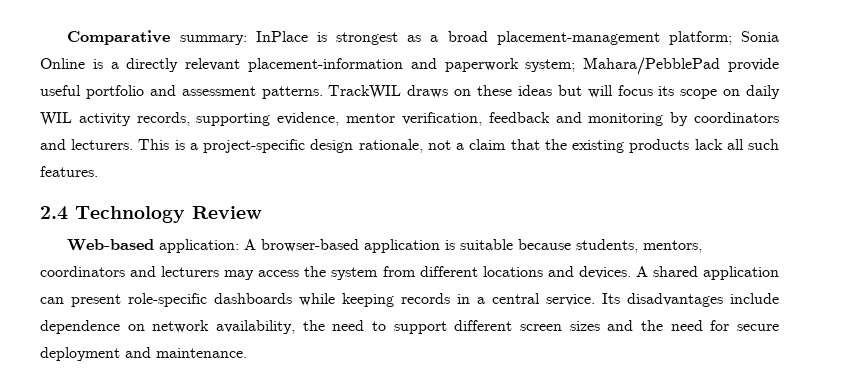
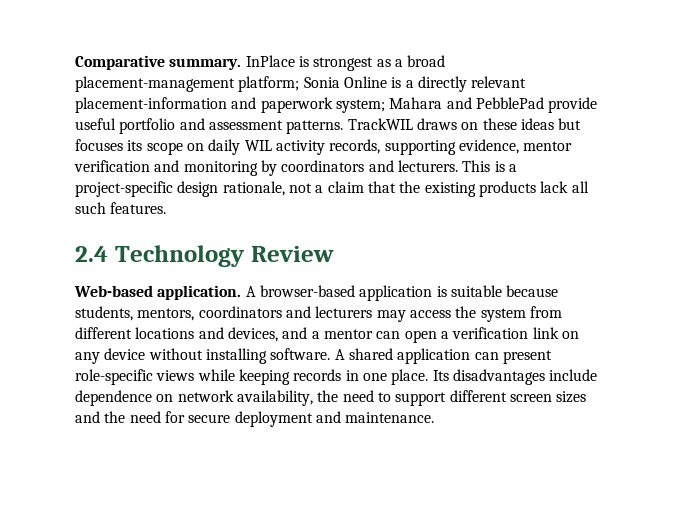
- Comparative summary: InPlace is strongest as a broad placement-management platform; Sonia Online is a directly relevant placement-information and paperwork system; Mahara/PebblePad provide useful portfolio and assessment patterns.
+ Comparative summary. InPlace is strongest as a broad placement-management platform; Sonia Online is a directly relevant placement-information and paperwork system; Mahara and PebblePad provide useful portfolio and assessment patterns.
- TrackWIL draws on these ideas but will focus its scope on daily WIL activity records, supporting evidence, mentor verification, feedback and monitoring by coordinators and lecturers.
+ TrackWIL draws on these ideas but focuses its scope on daily WIL activity records, supporting evidence, mentor verification and monitoring by coordinators and lecturers.
- Web-based application: A browser-based application is suitable because students, mentors, coordinators and lecturers may access the system from different locations and devices.
+ Web-based application. A browser-based application is suitable because students, mentors, coordinators and lecturers may access the system from different locations and devices, and a mentor can open a verification link on any device without installing software.
- A shared application can present role-specific dashboards while keeping records in a central service.
+ A shared application can present role-specific views while keeping records in one place.

